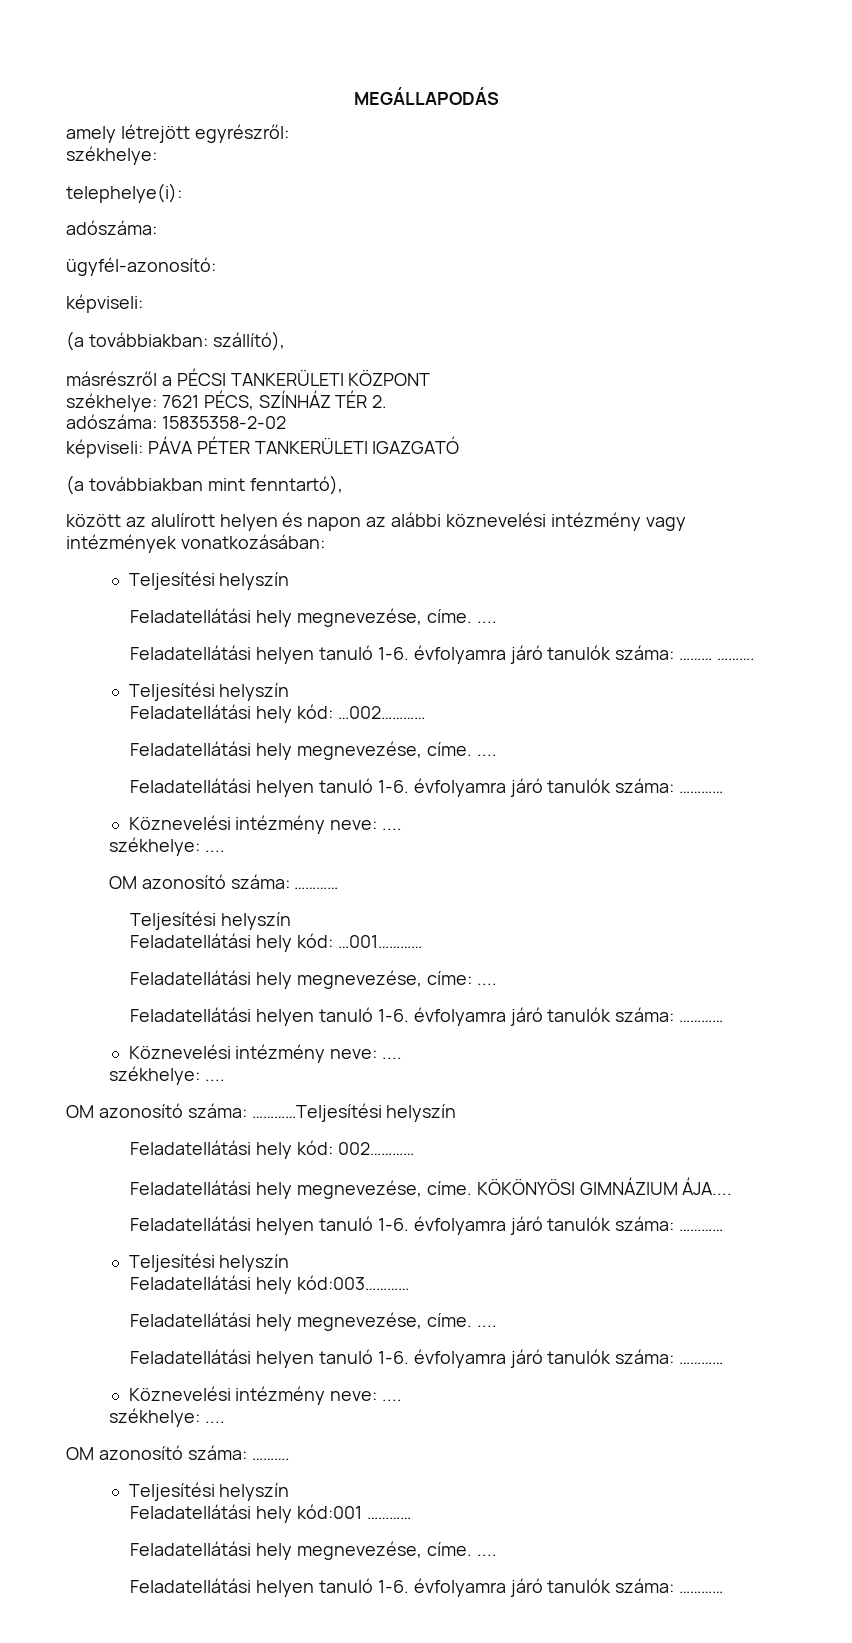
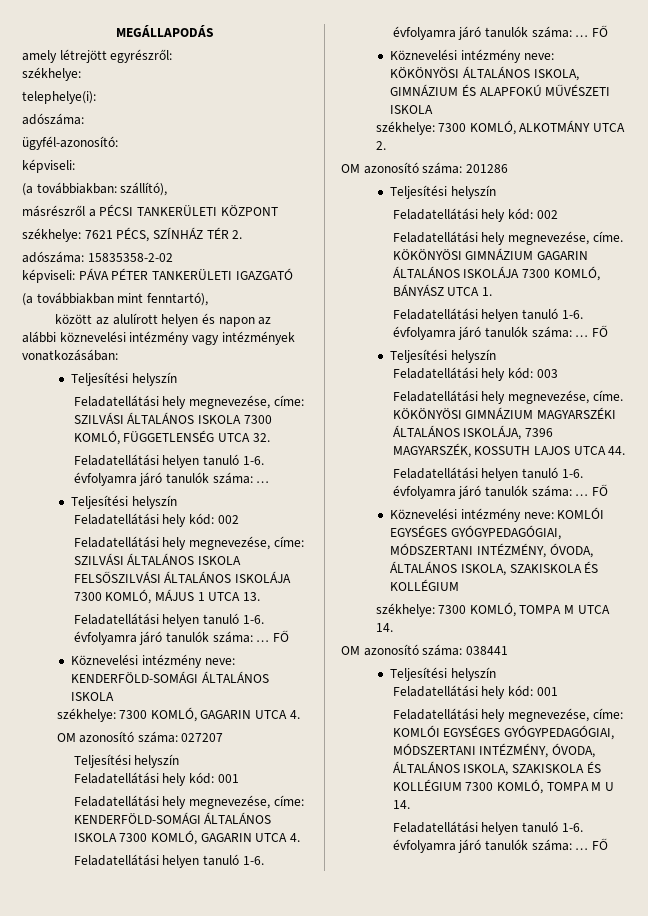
  között az alulírott helyen és napon az alábbi köznevelési intézmény vagy intézmények vonatkozásában:
  Teljesítési helyszín
- Feladatellátási hely megnevezése, címe. ....
- Feladatellátási helyen tanuló 1-6. évfolyamra járó tanulók száma: ……… ……….
+ Feladatellátási hely megnevezése, címe: SZILVÁSI ÁLTALÁNOS ISKOLA 7300 KOMLÓ, FÜGGETLENSÉG UTCA 32.
+ Feladatellátási helyen tanuló 1-6. évfolyamra járó tanulók száma: …
  Teljesítési helyszín
- Feladatellátási hely kód: …002…………
- Feladatellátási hely megnevezése, címe. ....
- Feladatellátási helyen tanuló 1-6. évfolyamra járó tanulók száma: …………
- Köznevelési intézmény neve: ....
- székhelye: ....
- OM azonosító száma: …………
+ Feladatellátási hely kód: 002
+ Feladatellátási hely megnevezése, címe: SZILVÁSI ÁLTALÁNOS ISKOLA FELSŐSZILVÁSI ÁLTALÁNOS ISKOLÁJA 7300 KOMLÓ, MÁJUS 1 UTCA 13.
+ Feladatellátási helyen tanuló 1-6. évfolyamra járó tanulók száma: … FŐ
+ Köznevelési intézmény neve: KENDERFÖLD-SOMÁGI ÁLTALÁNOS ISKOLA
+ székhelye: 7300 KOMLÓ, GAGARIN UTCA 4.
+ OM azonosító száma: 027207
  Teljesítési helyszín
- Feladatellátási hely kód: …001…………
- Feladatellátási hely megnevezése, címe: ....
- Feladatellátási helyen tanuló 1-6. évfolyamra járó tanulók száma: …………
- Köznevelési intézmény neve: ....
- székhelye: ....
- OM azonosító száma: …………Teljesítési helyszín
- Feladatellátási hely kód: 002…………
- Feladatellátási hely megnevezése, címe. KÖKÖNYÖSI GIMNÁZIUM ÁJA....
- Feladatellátási helyen tanuló 1-6. évfolyamra járó tanulók száma: …………
+ Feladatellátási hely kód: 001
+ Feladatellátási hely megnevezése, címe: KENDERFÖLD-SOMÁGI ÁLTALÁNOS ISKOLA 7300 KOMLÓ, GAGARIN UTCA 4.
+ Feladatellátási helyen tanuló 1-6. évfolyamra járó tanulók száma: … FŐ
+ Köznevelési intézmény neve: KÖKÖNYÖSI ÁLTALÁNOS ISKOLA, GIMNÁZIUM ÉS ALAPFOKÚ MŰVÉSZETI ISKOLA
+ székhelye: 7300 KOMLÓ, ALKOTMÁNY UTCA 2.
+ OM azonosító száma: 201286
  Teljesítési helyszín
- Feladatellátási hely kód:003…………
- Feladatellátási hely megnevezése, címe. ....
- Feladatellátási helyen tanuló 1-6. évfolyamra járó tanulók száma: …………
- Köznevelési intézmény neve: ....
- székhelye: ....
- OM azonosító száma: ……….
+ Feladatellátási hely kód: 002
+ Feladatellátási hely megnevezése, címe. KÖKÖNYÖSI GIMNÁZIUM GAGARIN ÁLTALÁNOS ISKOLÁJA 7300 KOMLÓ, BÁNYÁSZ UTCA 1.
+ Feladatellátási helyen tanuló 1-6. évfolyamra járó tanulók száma: … FŐ
  Teljesítési helyszín
- Feladatellátási hely kód:001 …………
- Feladatellátási hely megnevezése, címe. ....
- Feladatellátási helyen tanuló 1-6. évfolyamra járó tanulók száma: …………
+ Feladatellátási hely kód: 003
+ Feladatellátási hely megnevezése, címe. KÖKÖNYÖSI GIMNÁZIUM MAGYARSZÉKI ÁLTALÁNOS ISKOLÁJA, 7396 MAGYARSZÉK, KOSSUTH LAJOS UTCA 44.
+ Feladatellátási helyen tanuló 1-6. évfolyamra járó tanulók száma: … FŐ
+ Köznevelési intézmény neve: KOMLÓI EGYSÉGES GYÓGYPEDAGÓGIAI, MÓDSZERTANI INTÉZMÉNY, ÓVODA, ÁLTALÁNOS ISKOLA, SZAKISKOLA ÉS KOLLÉGIUM
+ székhelye: 7300 KOMLÓ, TOMPA M UTCA 14.
+ OM azonosító száma: 038441
+ Teljesítési helyszín
+ Feladatellátási hely kód: 001
+ Feladatellátási hely megnevezése, címe: KOMLÓI EGYSÉGES GYÓGYPEDAGÓGIAI, MÓDSZERTANI INTÉZMÉNY, ÓVODA, ÁLTALÁNOS ISKOLA, SZAKISKOLA ÉS KOLLÉGIUM 7300 KOMLÓ, TOMPA M U 14.
+ Feladatellátási helyen tanuló 1-6. évfolyamra járó tanulók száma: … FŐ

